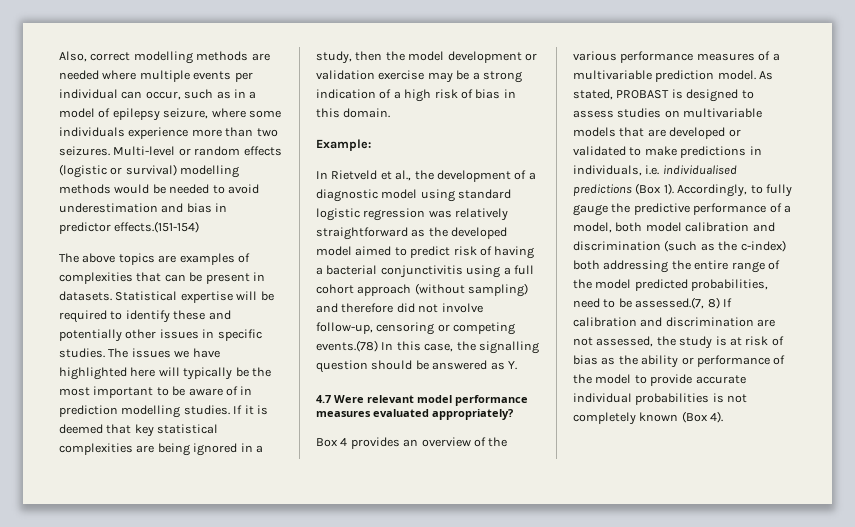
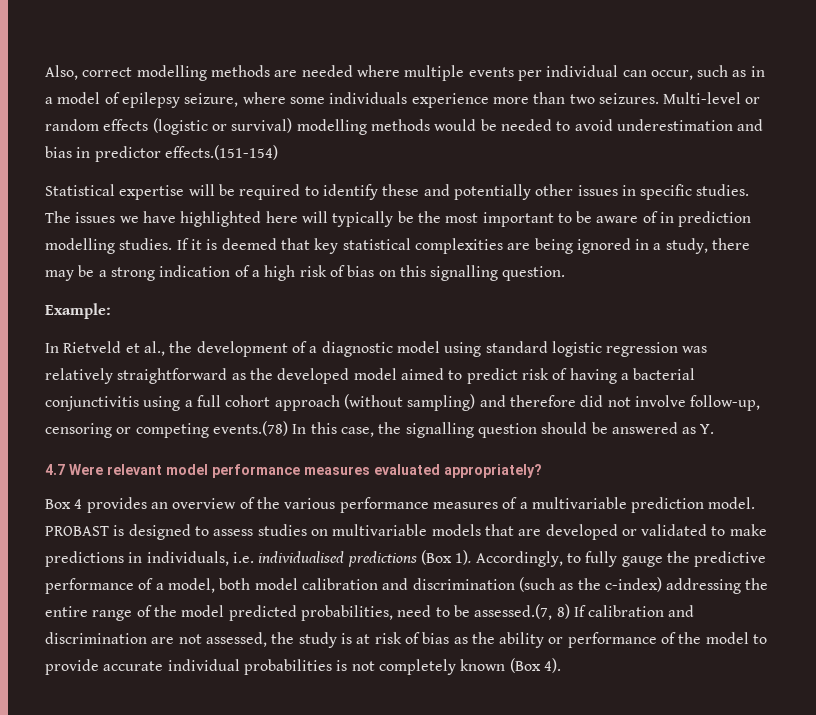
- The above topics are examples of complexities that can be present in datasets.
- If it is deemed that key statistical complexities are being ignored in a study, then the model development or validation exercise may be a strong indication of a high risk of bias in this domain.
+ If it is deemed that key statistical complexities are being ignored in a study, there may be a strong indication of a high risk of bias on this signalling question.
- As stated, PROBAST is designed to assess studies on multivariable models that are developed or validated to make predictions in individuals, i.e. individualised predictions (Box 1).
+ PROBAST is designed to assess studies on multivariable models that are developed or validated to make predictions in individuals, i.e. individualised predictions (Box 1).
- Accordingly, to fully gauge the predictive performance of a model, both model calibration and discrimination (such as the c-index) both addressing the entire range of the model predicted probabilities, need to be assessed.(7, 8) If calibration and discrimination are not assessed, the study is at risk of bias as the ability or performance of the model to provide accurate individual probabilities is not completely known (Box 4).
+ Accordingly, to fully gauge the predictive performance of a model, both model calibration and discrimination (such as the c-index) addressing the entire range of the model predicted probabilities, need to be assessed.(7, 8) If calibration and discrimination are not assessed, the study is at risk of bias as the ability or performance of the model to provide accurate individual probabilities is not completely known (Box 4).

